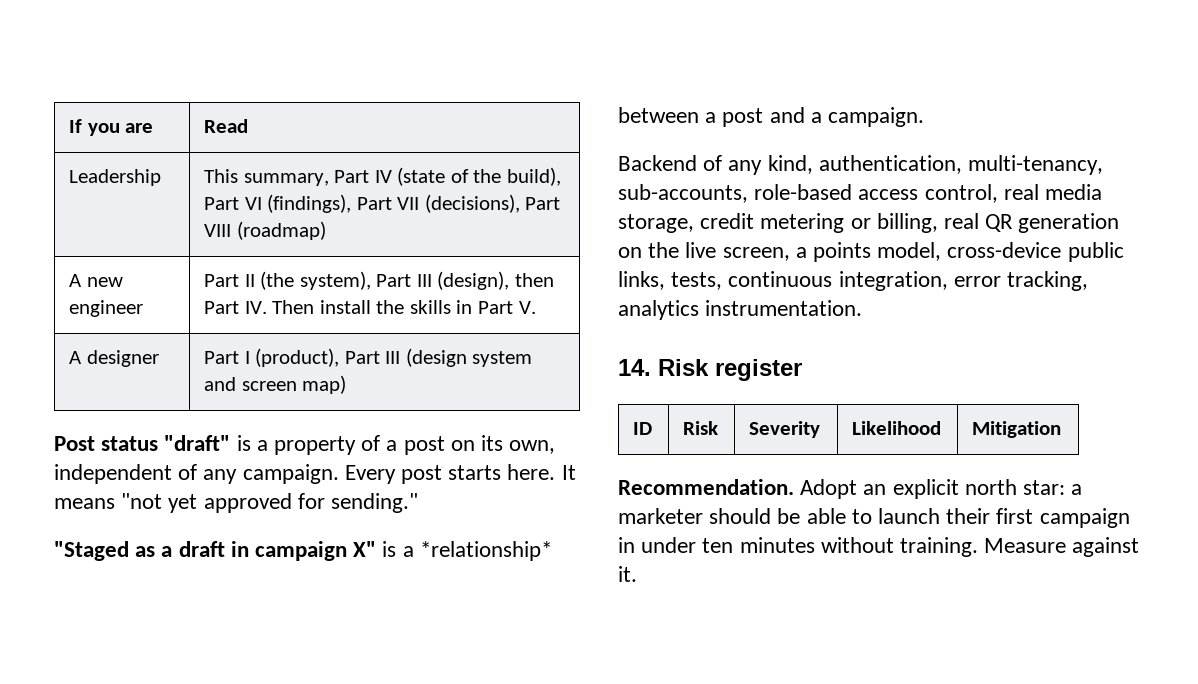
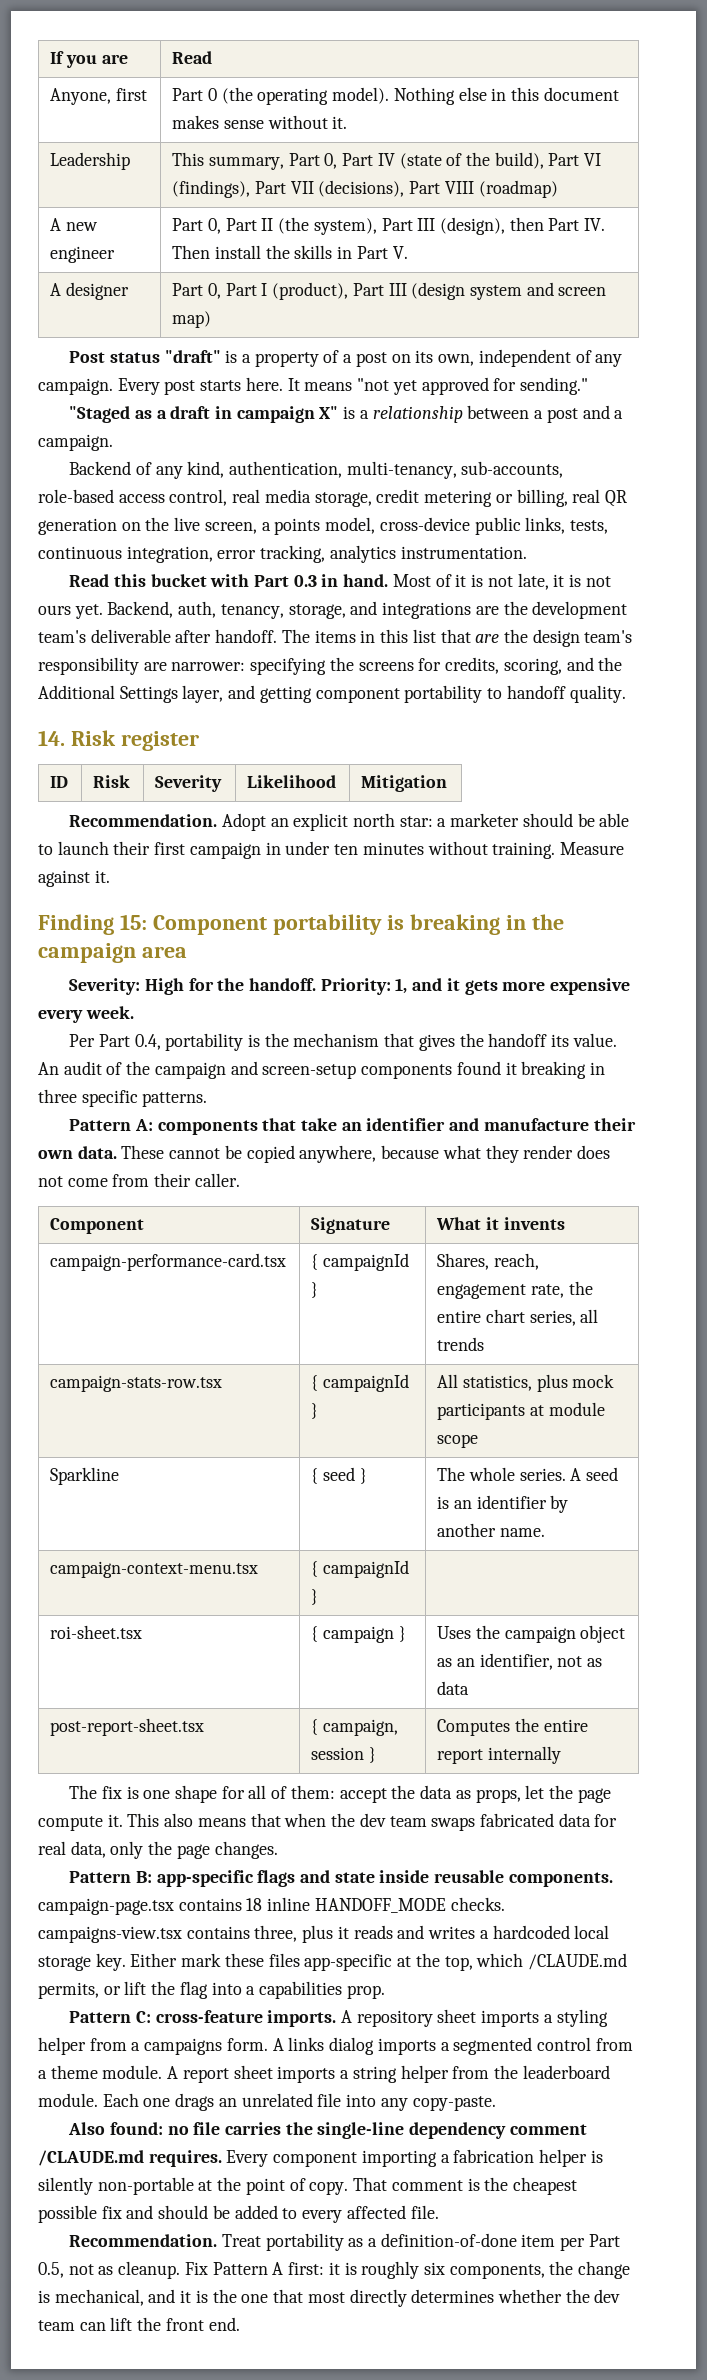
+ Anyone, first | Part 0 (the operating model). Nothing else in this document makes sense without it.
- Leadership | This summary, Part IV (state of the build), Part VI (findings), Part VII (decisions), Part VIII (roadmap)
+ Leadership | This summary, Part 0, Part IV (state of the build), Part VI (findings), Part VII (decisions), Part VIII (roadmap)
- A new engineer | Part II (the system), Part III (design), then Part IV. Then install the skills in Part V.
+ A new engineer | Part 0, Part II (the system), Part III (design), then Part IV. Then install the skills in Part V.
- A designer | Part I (product), Part III (design system and screen map)
+ A designer | Part 0, Part I (product), Part III (design system and screen map)
- "Staged as a draft in campaign X" is a *relationship* between a post and a campaign.
+ "Staged as a draft in campaign X" is a relationship between a post and a campaign.
+ Read this bucket with Part 0.3 in hand. Most of it is not late, it is not ours yet. Backend, auth, tenancy, storage, and integrations are the development team's deliverable after handoff. The items in this list that are the design team's responsibility are narrower: specifying the screens for credits, scoring, and the Additional Settings layer, and getting component portability to handoff quality.
+ Finding 15: Component portability is breaking in the campaign area
+ Severity: High for the handoff. Priority: 1, and it gets more expensive every week.
+ Per Part 0.4, portability is the mechanism that gives the handoff its value. An audit of the campaign and screen-setup components found it breaking in three specific patterns.
+ Pattern A: components that take an identifier and manufacture their own data. These cannot be copied anywhere, because what they render does not come from their caller.
+ Component | Signature | What it invents
+ campaign-performance-card.tsx | { campaignId } | Shares, reach, engagement rate, the entire chart series, all trends
+ campaign-stats-row.tsx | { campaignId } | All statistics, plus mock participants at module scope
+ Sparkline | { seed } | The whole series. A seed is an identifier by another name.
+ campaign-context-menu.tsx | { campaignId } |
+ roi-sheet.tsx | { campaign } | Uses the campaign object as an identifier, not as data
+ post-report-sheet.tsx | { campaign, session } | Computes the entire report internally
+ The fix is one shape for all of them: accept the data as props, let the page compute it. This also means that when the dev team swaps fabricated data for real data, only the page changes.
+ Pattern B: app-specific flags and state inside reusable components. campaign-page.tsx contains 18 inline HANDOFF_MODE checks. campaigns-view.tsx contains three, plus it reads and writes a hardcoded local storage key. Either mark these files app-specific at the top, which /CLAUDE.md permits, or lift the flag into a capabilities prop.
+ Pattern C: cross-feature imports. A repository sheet imports a styling helper from a campaigns form. A links dialog imports a segmented control from a theme module. A report sheet imports a string helper from the leaderboard module. Each one drags an unrelated file into any copy-paste.
+ Also found: no file carries the single-line dependency comment /CLAUDE.md requires. Every component importing a fabrication helper is silently non-portable at the point of copy. That comment is the cheapest possible fix and should be added to every affected file.
+ Recommendation. Treat portability as a definition-of-done item per Part 0.5, not as cleanup. Fix Pattern A first: it is roughly six components, the change is mechanical, and it is the one that most directly determines whether the dev team can lift the front end.

